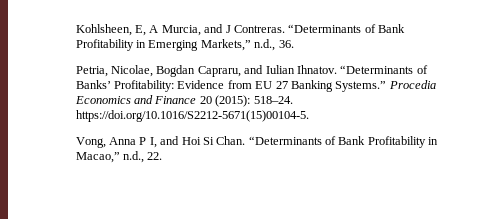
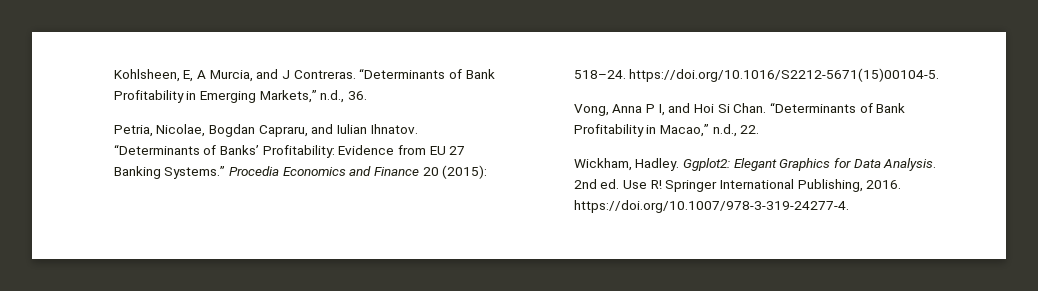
+ Wickham, Hadley. Ggplot2: Elegant Graphics for Data Analysis. 2nd ed. Use R! Springer International Publishing, 2016. https://doi.org/10.1007/978-3-319-24277-4.

